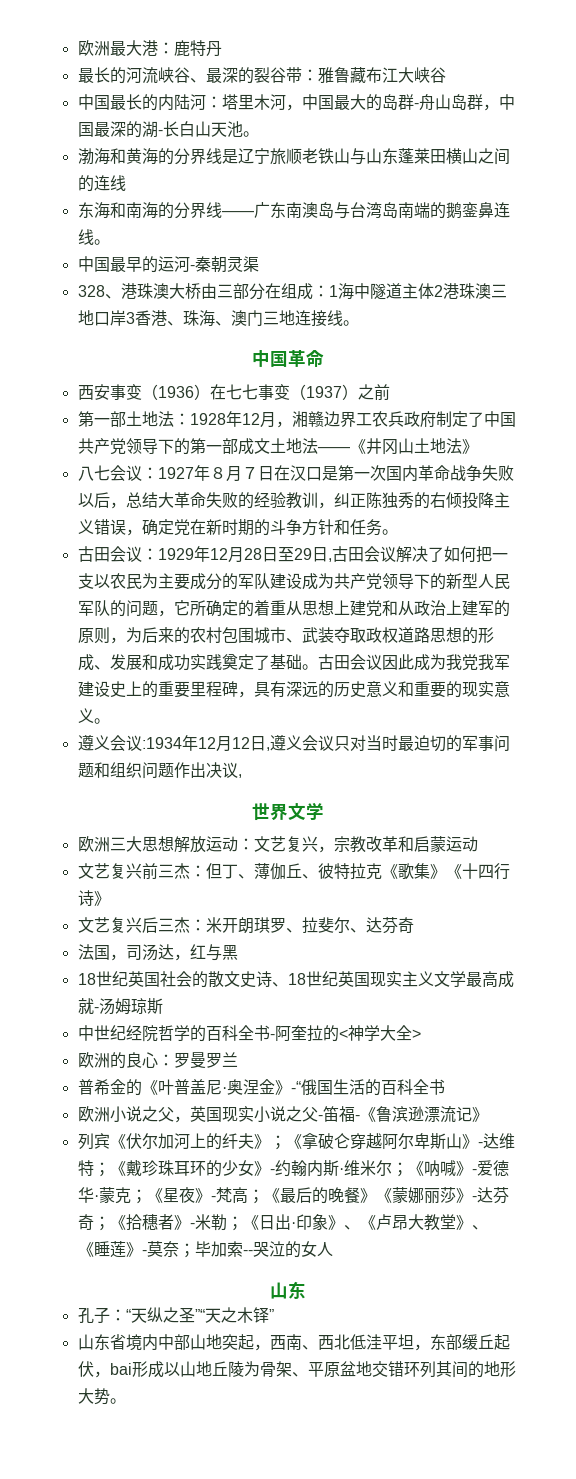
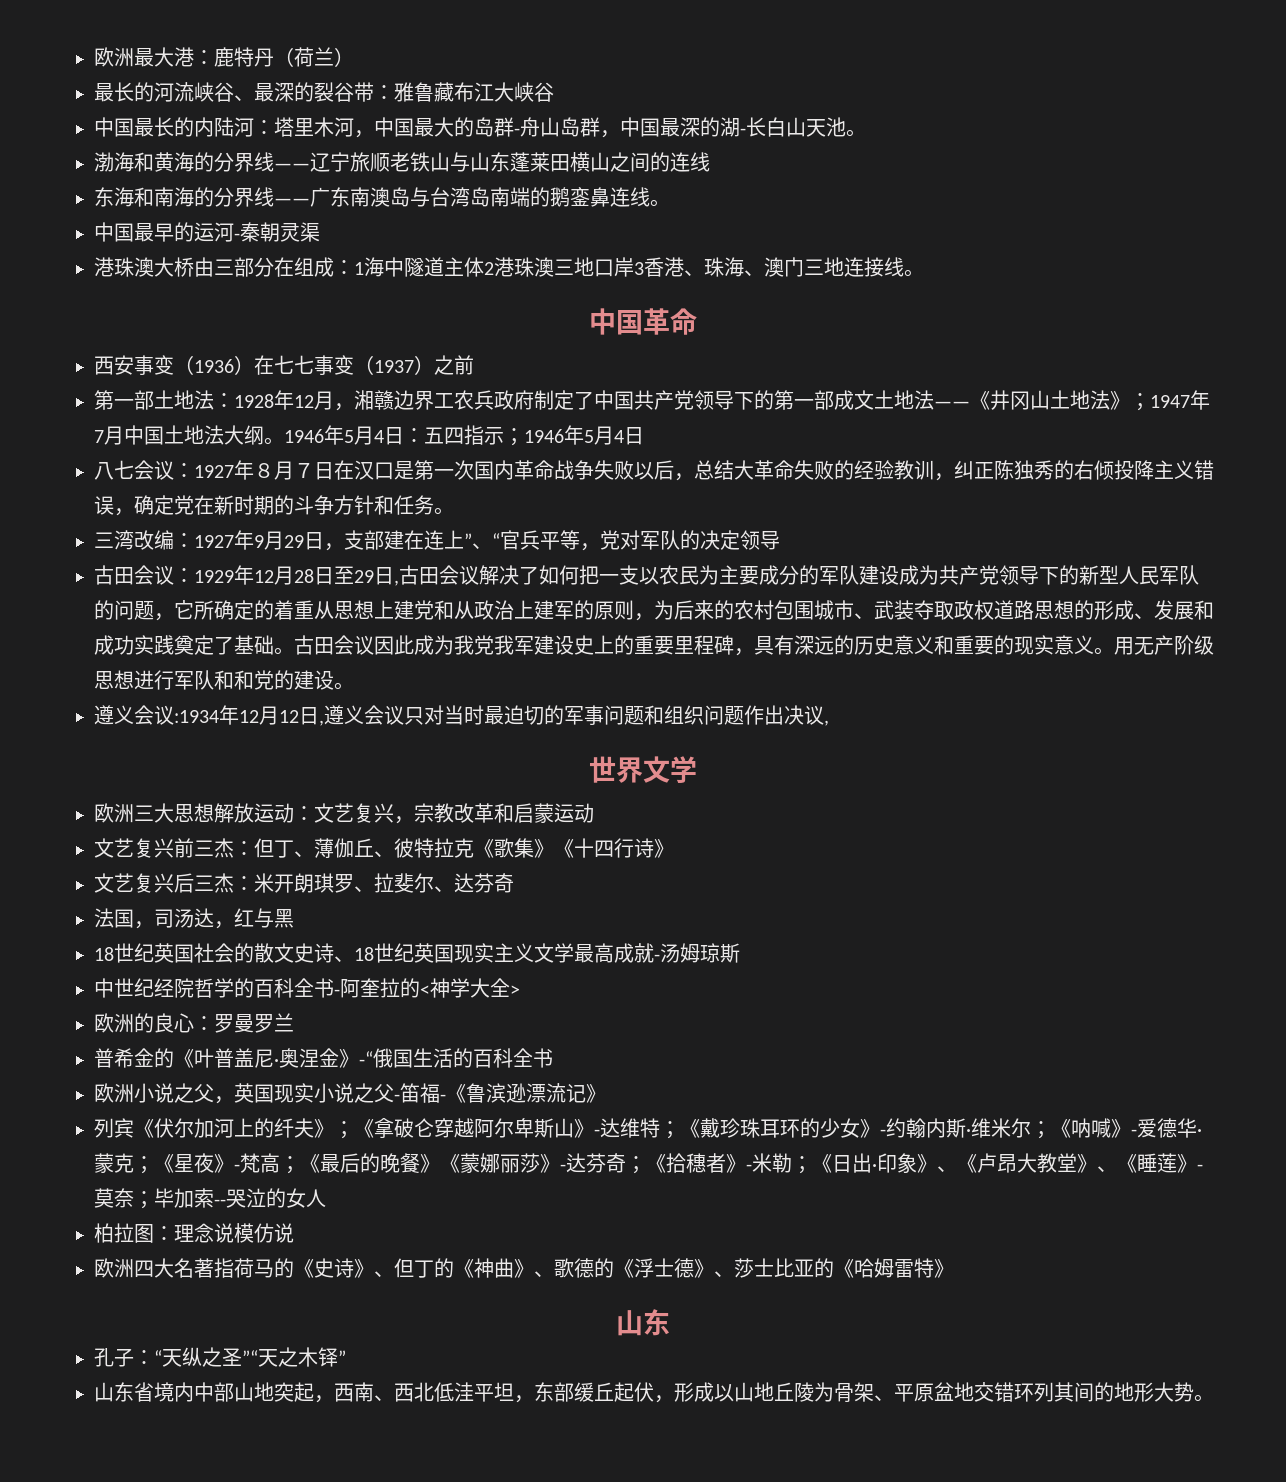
- 欧洲最大港：鹿特丹
+ 欧洲最大港：鹿特丹（荷兰）
- 渤海和黄海的分界线是辽宁旅顺老铁山与山东蓬莱田横山之间的连线
+ 渤海和黄海的分界线——辽宁旅顺老铁山与山东蓬莱田横山之间的连线
- 328、港珠澳大桥由三部分在组成：1海中隧道主体2港珠澳三地口岸3香港、珠海、澳门三地连接线。
+ 港珠澳大桥由三部分在组成：1海中隧道主体2港珠澳三地口岸3香港、珠海、澳门三地连接线。
- 第一部土地法：1928年12月，湘赣边界工农兵政府制定了中国共产党领导下的第一部成文土地法——《井冈山土地法》
+ 第一部土地法：1928年12月，湘赣边界工农兵政府制定了中国共产党领导下的第一部成文土地法——《井冈山土地法》；1947年7月中国土地法大纲。1946年5月4日：五四指示；1946年5月4日
+ 三湾改编：1927年9月29日，支部建在连上”、“官兵平等，党对军队的决定领导
+ 用无产阶级思想进行军队和和党的建设。
+ 柏拉图：理念说模仿说
+ 欧洲四大名著指荷马的《史诗》、但丁的《神曲》、歌德的《浮士德》、莎士比亚的《哈姆雷特》
- 山东省境内中部山地突起，西南、西北低洼平坦，东部缓丘起伏，bai形成以山地丘陵为骨架、平原盆地交错环列其间的地形大势。
+ 山东省境内中部山地突起，西南、西北低洼平坦，东部缓丘起伏，形成以山地丘陵为骨架、平原盆地交错环列其间的地形大势。

